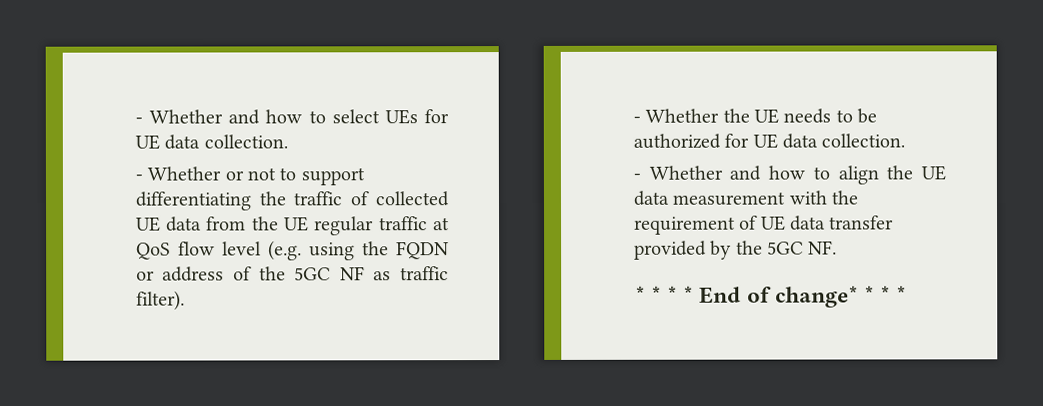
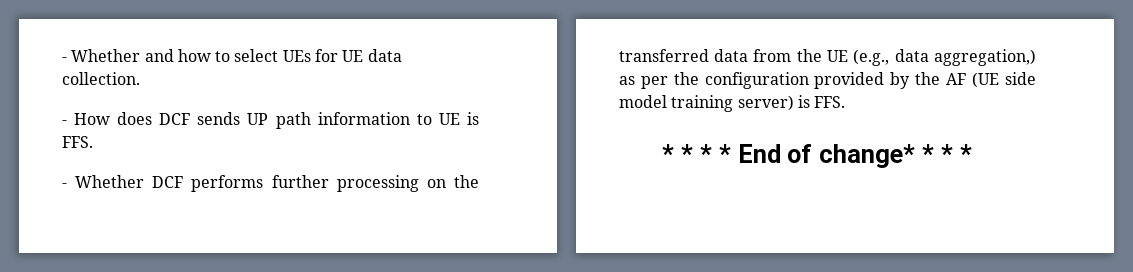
- - Whether or not to support differentiating the traffic of collected UE data from the UE regular traffic at QoS flow level (e.g. using the FQDN or address of the 5GC NF as traffic filter).
- - Whether the UE needs to be authorized for UE data collection.
- - Whether and how to align the UE data measurement with the requirement of UE data transfer provided by the 5GC NF.
+ - How does DCF sends UP path information to UE is FFS.
+ - Whether DCF performs further processing on the transferred data from the UE (e.g., data aggregation,) as per the configuration provided by the AF (UE side model training server) is FFS.

